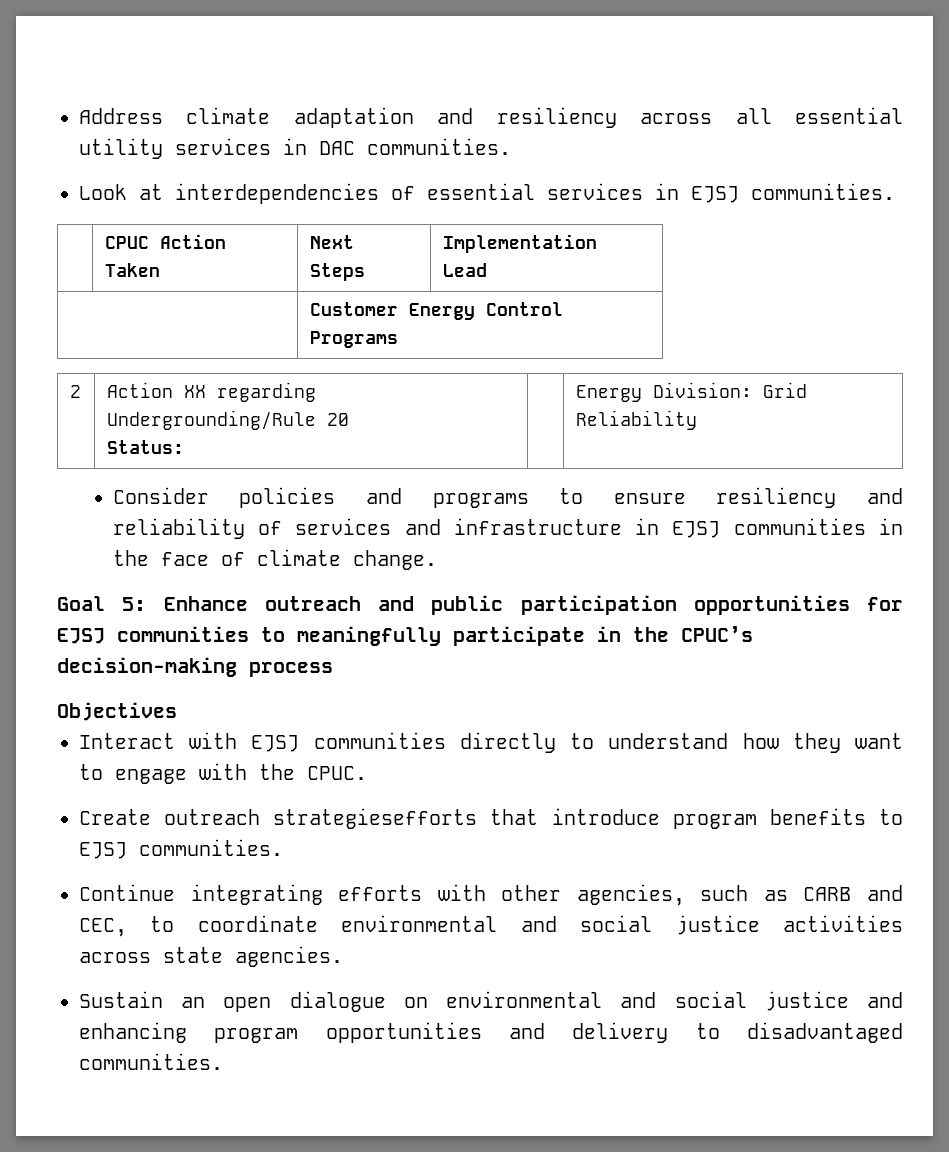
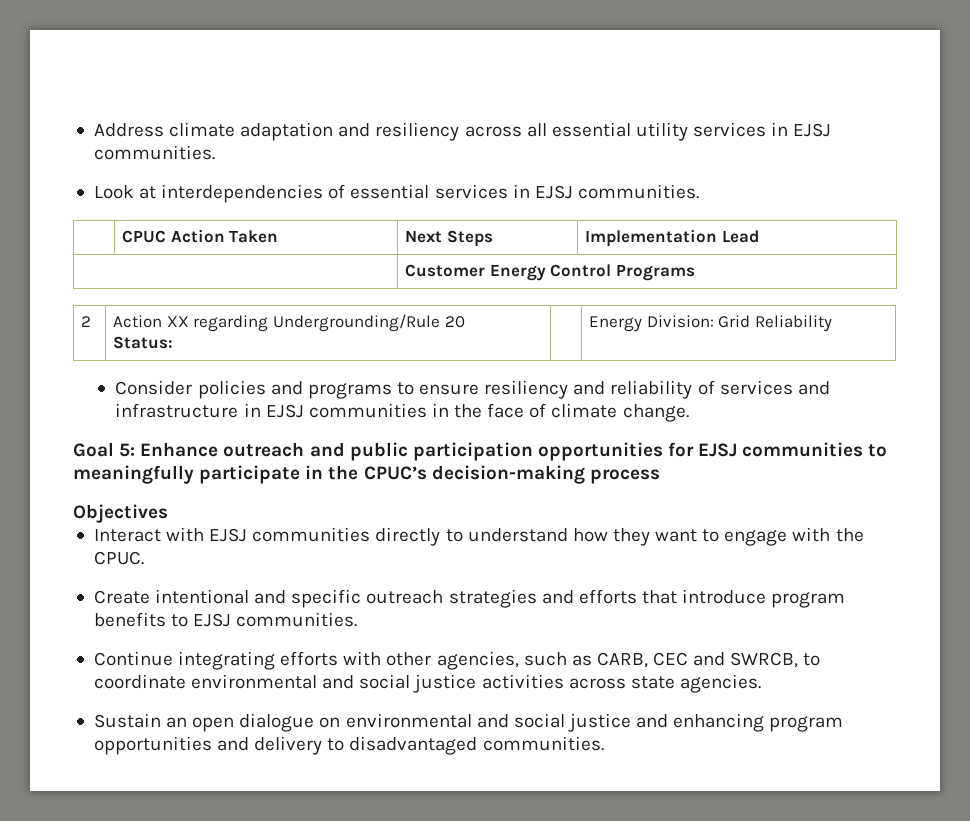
- Address climate adaptation and resiliency across all essential utility services in DAC communities.
+ Address climate adaptation and resiliency across all essential utility services in EJSJ communities.
- Create outreach strategiesefforts that introduce program benefits to EJSJ communities.
+ Create intentional and specific outreach strategies and efforts that introduce program benefits to EJSJ communities.
- Continue integrating efforts with other agencies, such as CARB and CEC, to coordinate environmental and social justice activities across state agencies.
+ Continue integrating efforts with other agencies, such as CARB, CEC and SWRCB, to coordinate environmental and social justice activities across state agencies.

